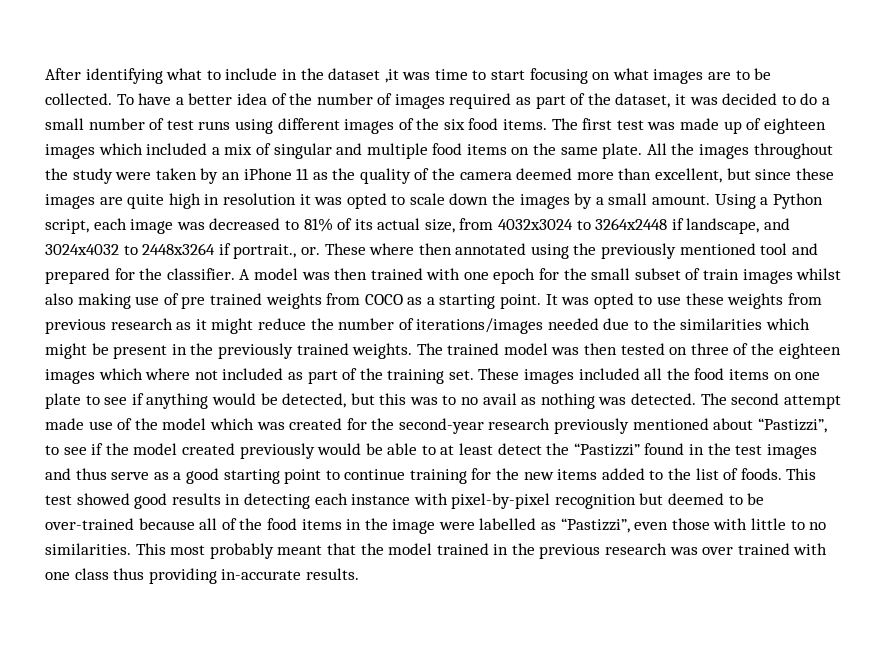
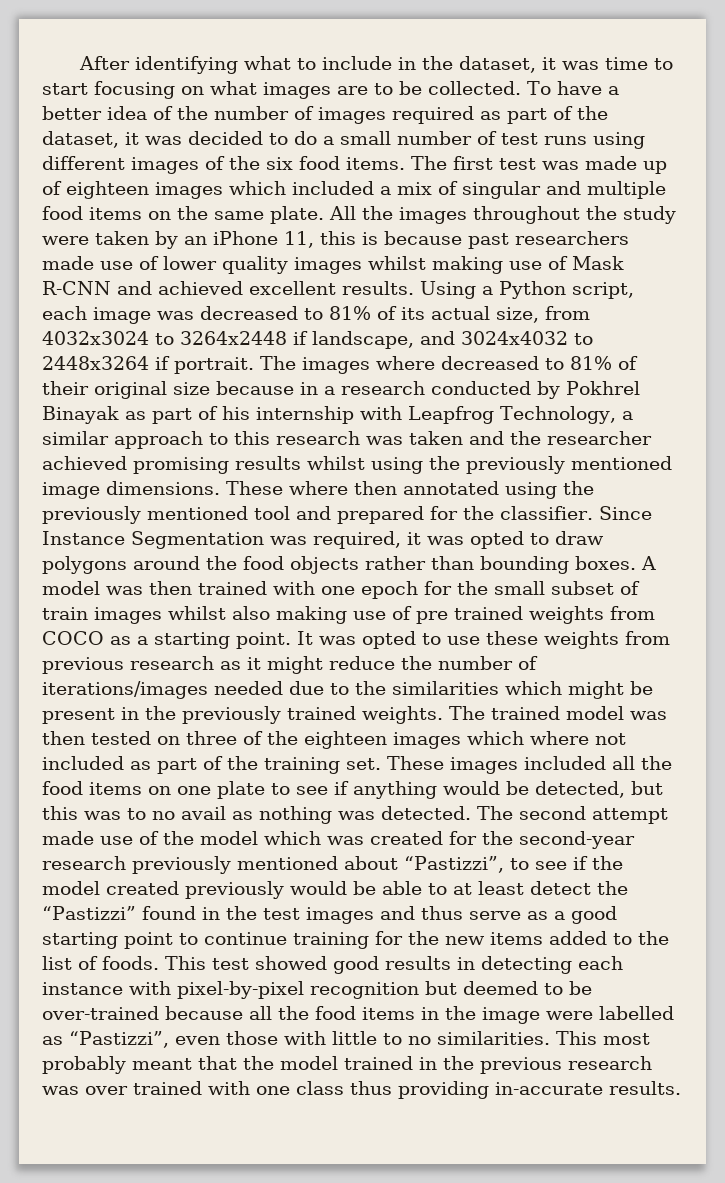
- After identifying what to include in the dataset ,it was time to start focusing on what images are to be collected.
+ After identifying what to include in the dataset, it was time to start focusing on what images are to be collected.
- All the images throughout the study were taken by an iPhone 11 as the quality of the camera deemed more than excellent, but since these images are quite high in resolution it was opted to scale down the images by a small amount.
+ All the images throughout the study were taken by an iPhone 11, this is because past researchers made use of lower quality images whilst making use of Mask R-CNN and achieved excellent results.
- Using a Python script, each image was decreased to 81% of its actual size, from 4032x3024 to 3264x2448 if landscape, and 3024x4032 to 2448x3264 if portrait., or.
+ Using a Python script, each image was decreased to 81% of its actual size, from 4032x3024 to 3264x2448 if landscape, and 3024x4032 to 2448x3264 if portrait. The images where decreased to 81% of their original size because in a research conducted by Pokhrel Binayak as part of his internship with Leapfrog Technology, a similar approach to this research was taken and the researcher achieved promising results whilst using the previously mentioned image dimensions.
+ Since Instance Segmentation was required, it was opted to draw polygons around the food objects rather than bounding boxes.
- This test showed good results in detecting each instance with pixel-by-pixel recognition but deemed to be over-trained because all of the food items in the image were labelled as “Pastizzi”, even those with little to no similarities.
+ This test showed good results in detecting each instance with pixel-by-pixel recognition but deemed to be over-trained because all the food items in the image were labelled as “Pastizzi”, even those with little to no similarities.

